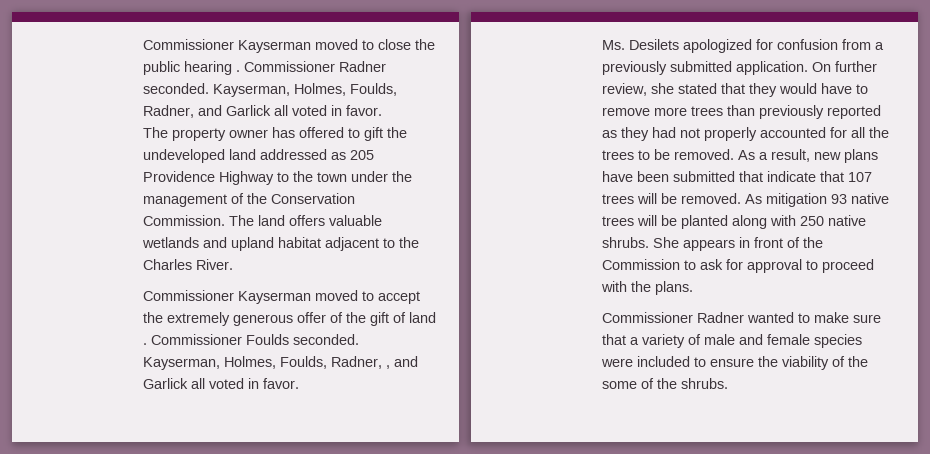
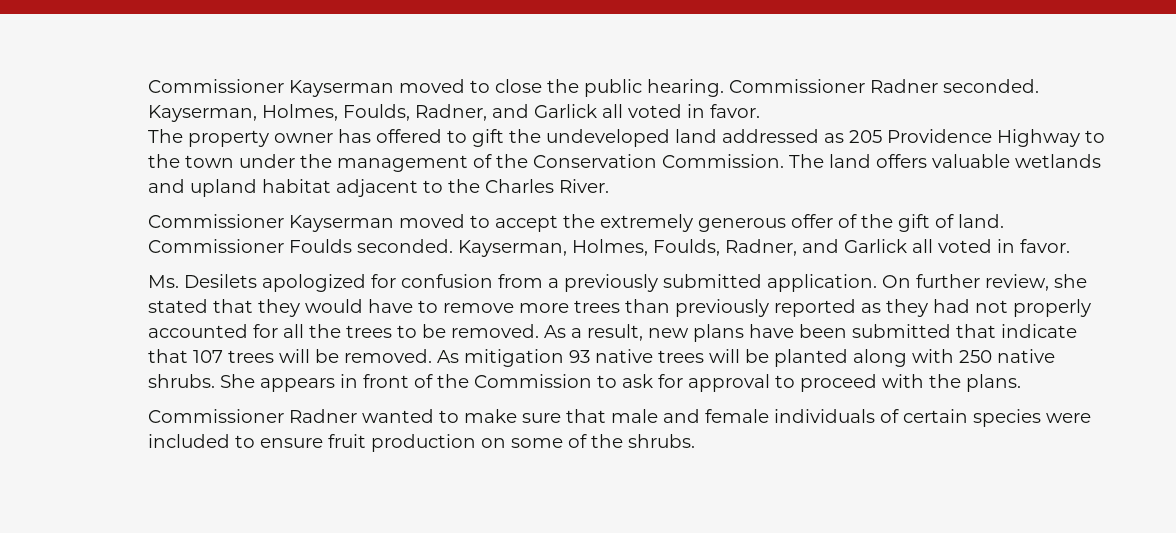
- Commissioner Kayserman moved to close the public hearing .
+ Commissioner Kayserman moved to close the public hearing.
- Commissioner Kayserman moved to accept the extremely generous offer of the gift of land .
+ Commissioner Kayserman moved to accept the extremely generous offer of the gift of land.
- Commissioner Foulds seconded. Kayserman, Holmes, Foulds, Radner, , and Garlick all voted in favor.
+ Commissioner Foulds seconded. Kayserman, Holmes, Foulds, Radner, and Garlick all voted in favor.
- Commissioner Radner wanted to make sure that a variety of male and female species were included to ensure the viability of the some of the shrubs.
+ Commissioner Radner wanted to make sure that male and female individuals of certain species were included to ensure fruit production on some of the shrubs.

